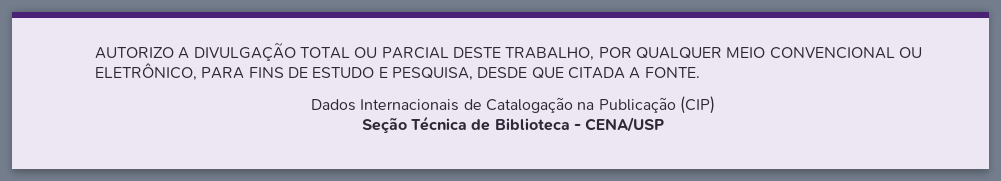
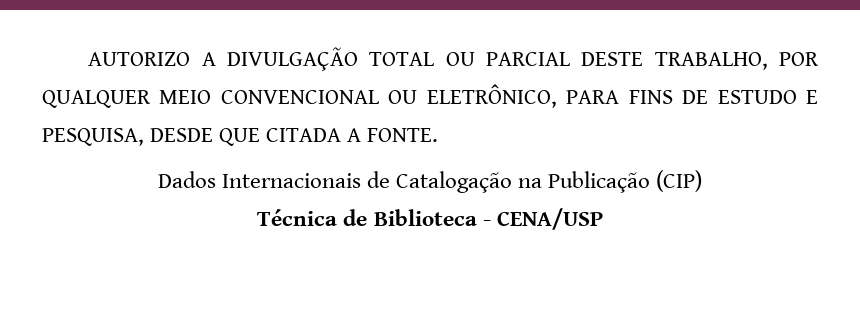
- Seção Técnica de Biblioteca - CENA/USP
+ Técnica de Biblioteca - CENA/USP

